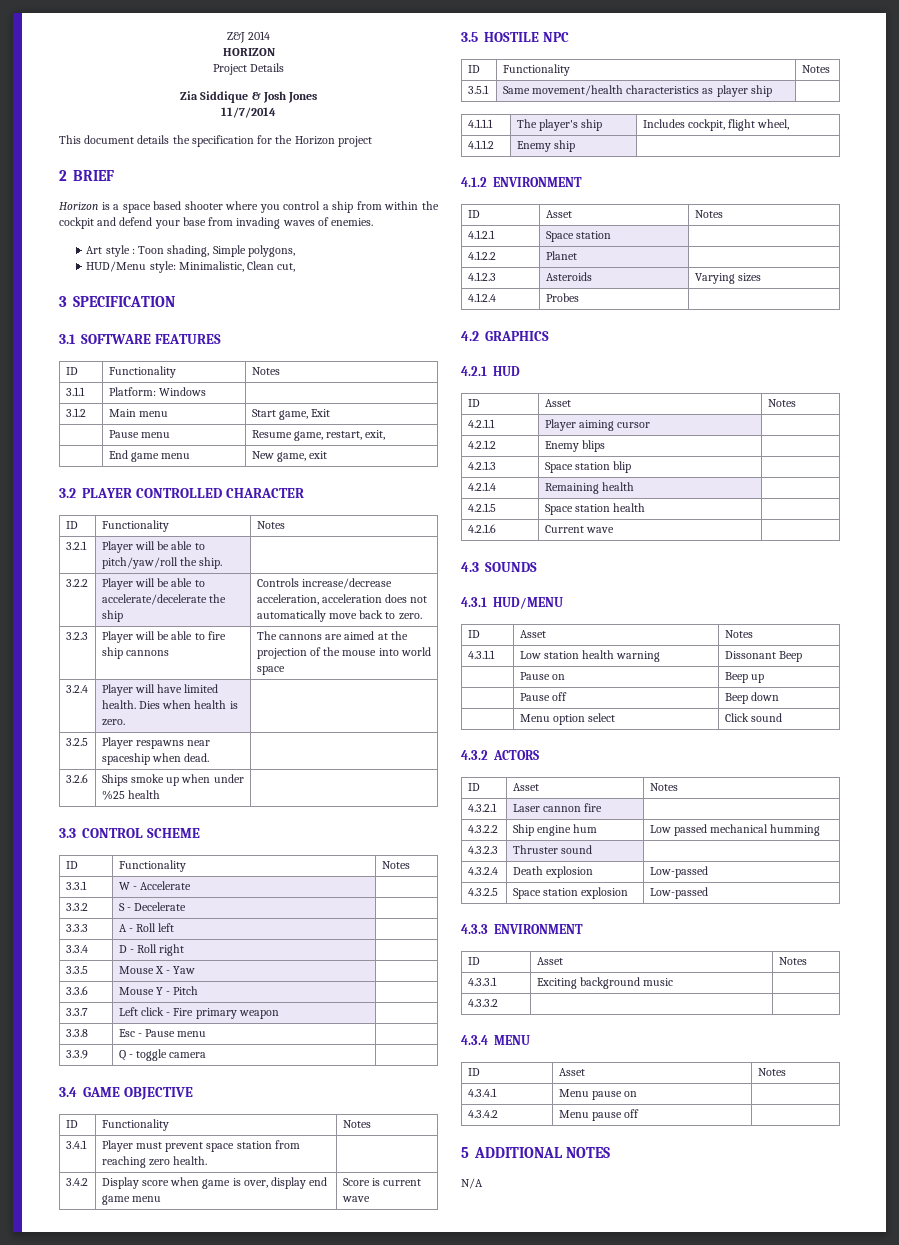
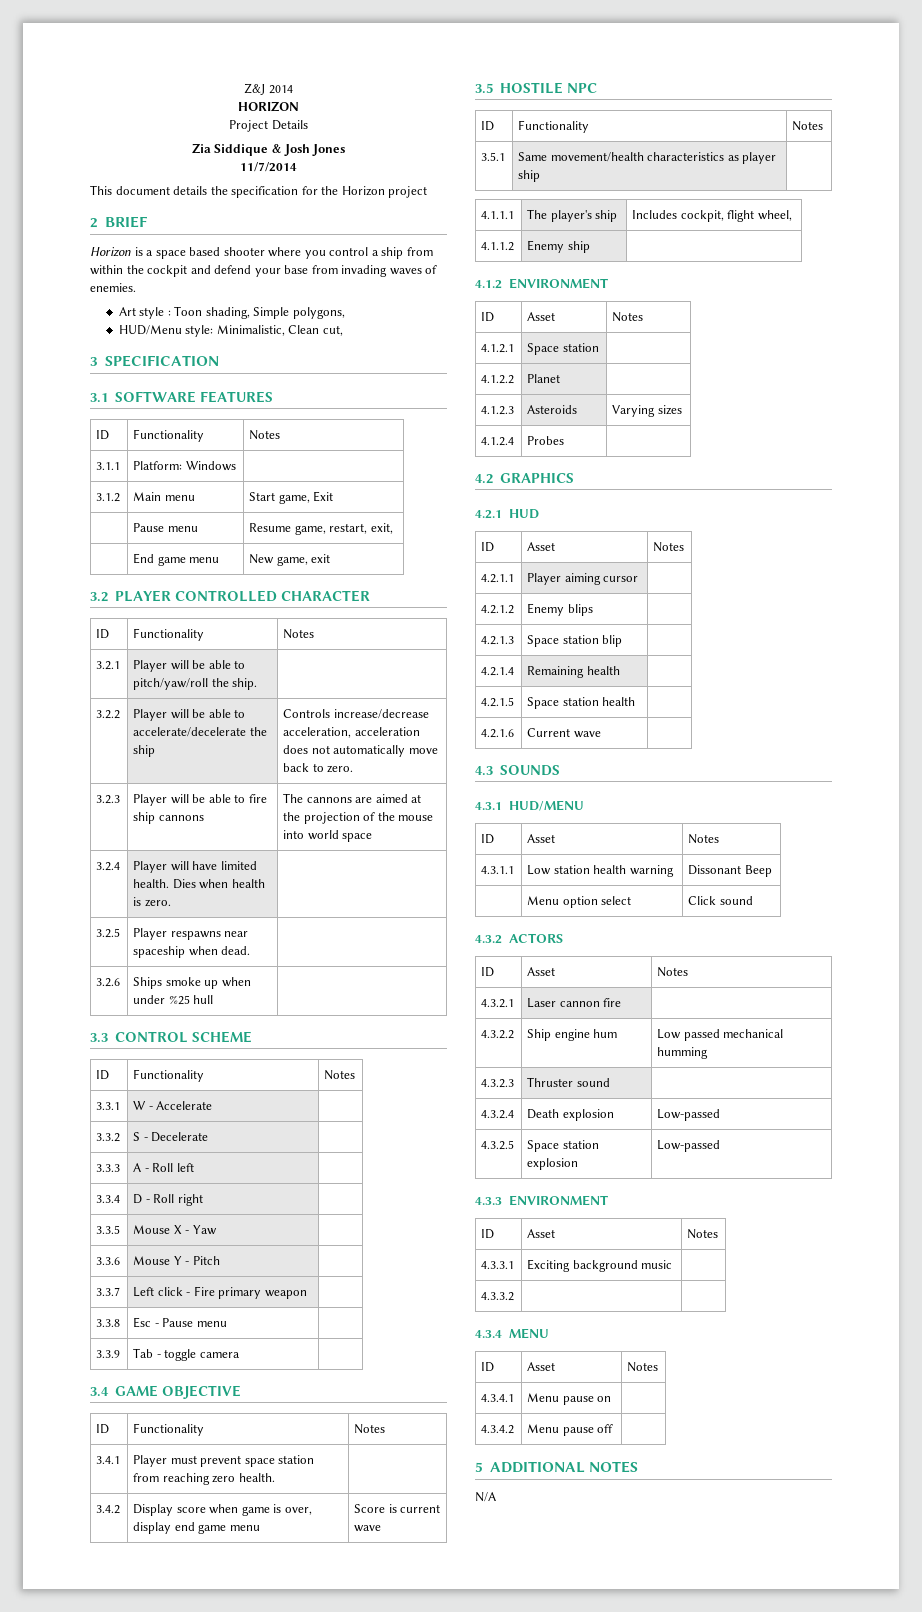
- 3.2.6 | Ships smoke up when under %25 health |
+ 3.2.6 | Ships smoke up when under %25 hull |
- 3.3.9 | Q - toggle camera |
+ 3.3.9 | Tab - toggle camera |
- | Pause on | Beep up
- | Pause off | Beep down

